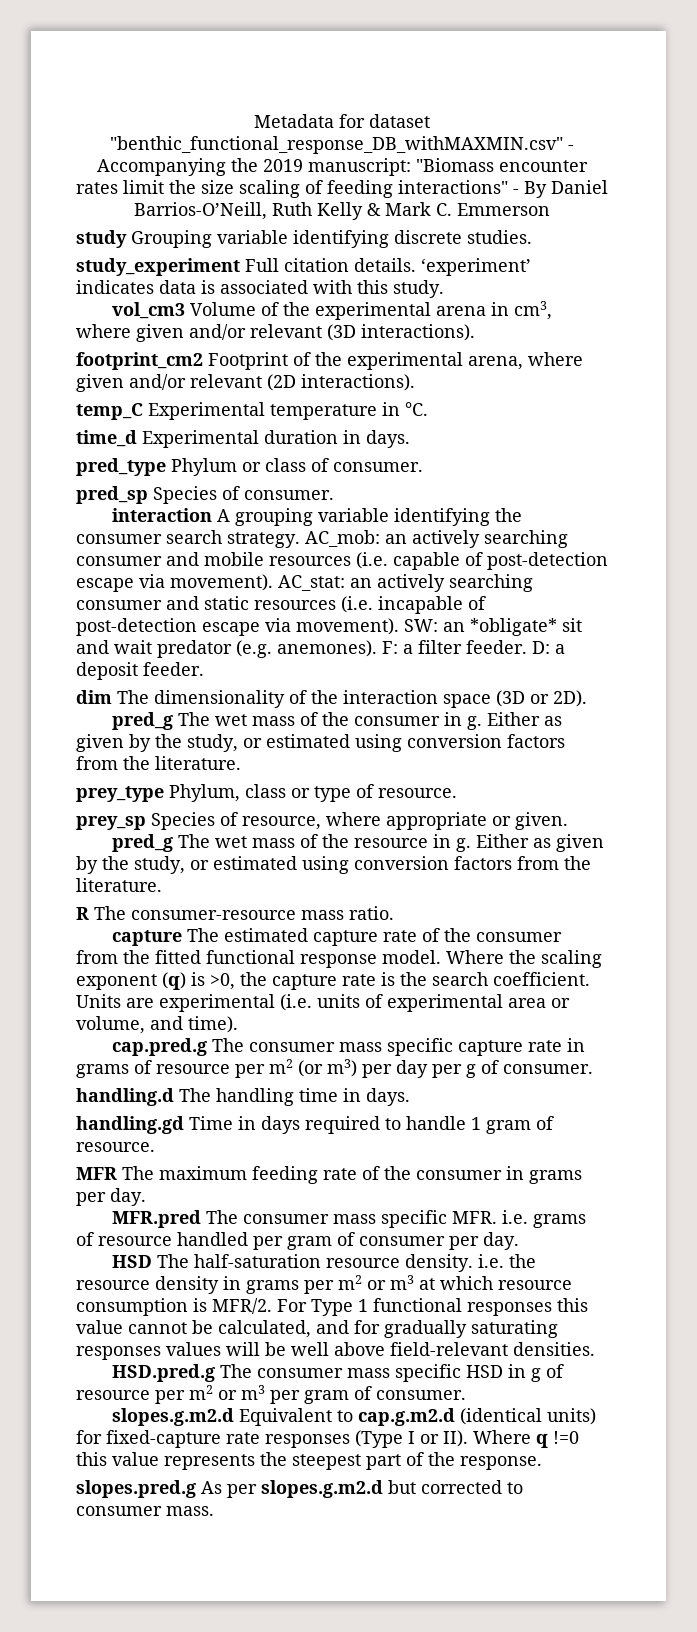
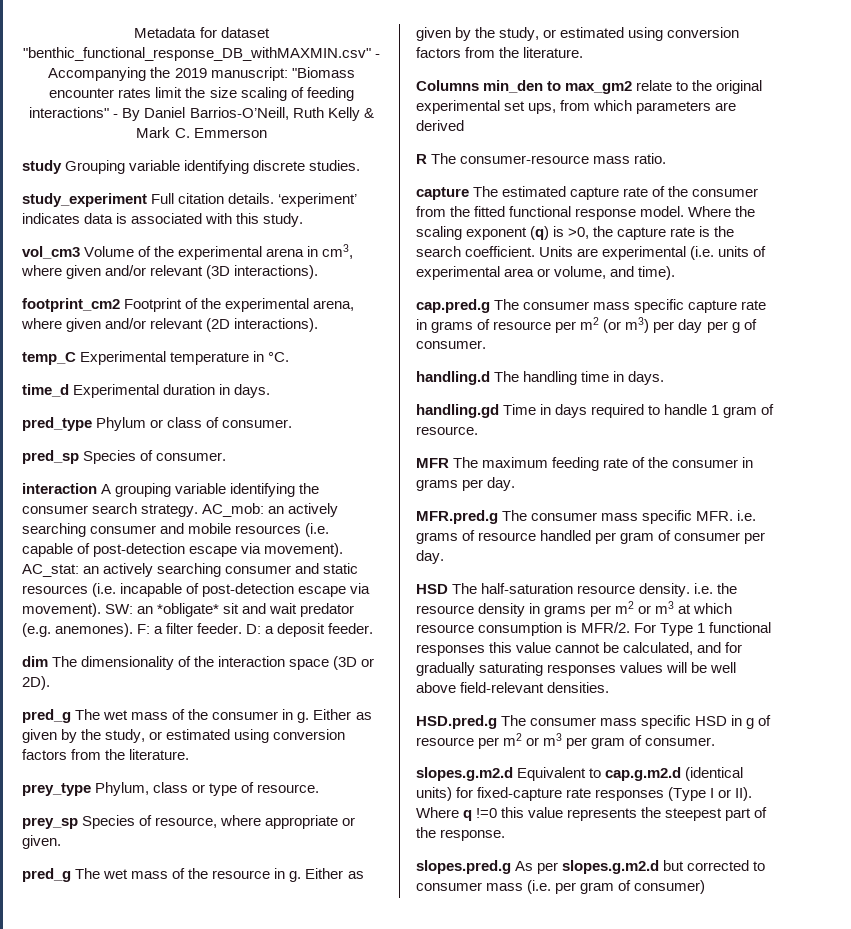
+ Columns min_den to max_gm2 relate to the original experimental set ups, from which parameters are derived
- MFR.pred The consumer mass specific MFR. i.e. grams of resource handled per gram of consumer per day.
+ MFR.pred.g The consumer mass specific MFR. i.e. grams of resource handled per gram of consumer per day.
- slopes.pred.g As per slopes.g.m2.d but corrected to consumer mass.
+ slopes.pred.g As per slopes.g.m2.d but corrected to consumer mass (i.e. per gram of consumer)

